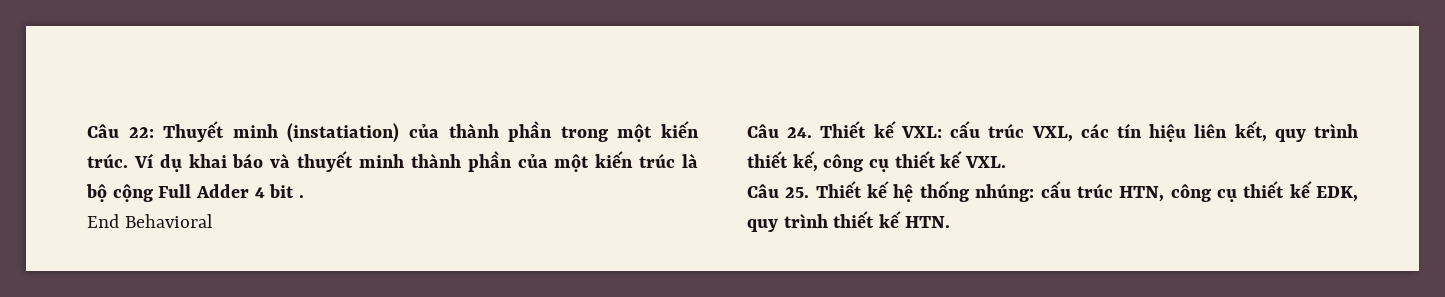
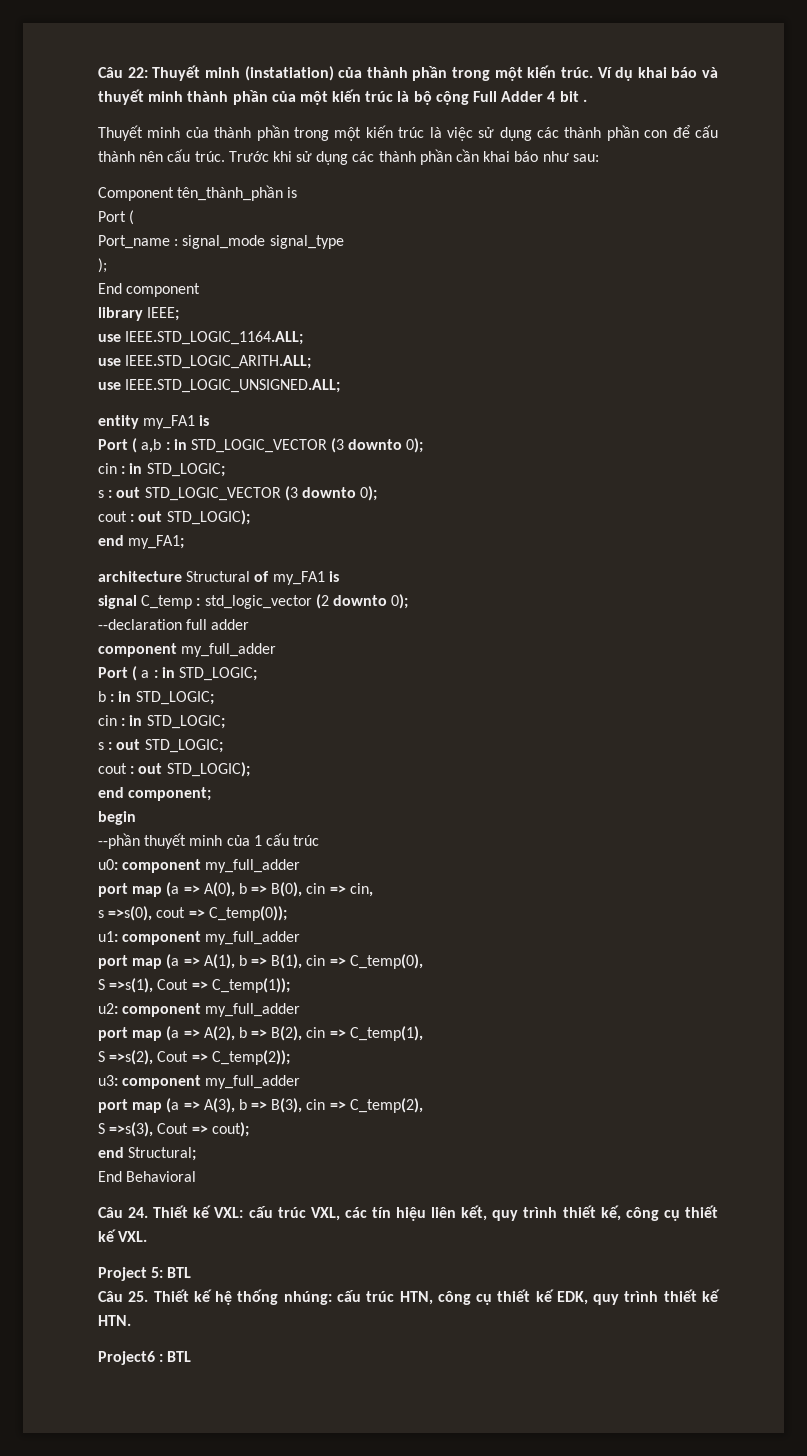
+ Thuyết minh của thành phần trong một kiến trúc là việc sử dụng các thành phần con để cấu thành nên cấu trúc. Trước khi sử dụng các thành phần cần khai báo như sau:
+ Component tên_thành_phần is
+ Port (
+ Port_name : signal_mode signal_type
+ );
+ End component
+ library IEEE;
+ use IEEE.STD_LOGIC_1164.ALL;
+ use IEEE.STD_LOGIC_ARITH.ALL;
+ use IEEE.STD_LOGIC_UNSIGNED.ALL;
+ entity my_FA1 is
+ Port ( a,b : in STD_LOGIC_VECTOR (3 downto 0);
+ cin : in STD_LOGIC;
+ s : out STD_LOGIC_VECTOR (3 downto 0);
+ cout : out STD_LOGIC);
+ end my_FA1;
+ architecture Structural of my_FA1 is
+ signal C_temp : std_logic_vector (2 downto 0);
+ --declaration full adder
+ component my_full_adder
+ Port ( a : in STD_LOGIC;
+ b : in STD_LOGIC;
+ cin : in STD_LOGIC;
+ s : out STD_LOGIC;
+ cout : out STD_LOGIC);
+ end component;
+ begin
+ --phần thuyết minh của 1 cấu trúc
+ u0: component my_full_adder
+ port map (a => A(0), b => B(0), cin => cin,
+ s =>s(0), cout => C_temp(0));
+ u1: component my_full_adder
+ port map (a => A(1), b => B(1), cin => C_temp(0),
+ S =>s(1), Cout => C_temp(1));
+ u2: component my_full_adder
+ port map (a => A(2), b => B(2), cin => C_temp(1),
+ S =>s(2), Cout => C_temp(2));
+ u3: component my_full_adder
+ port map (a => A(3), b => B(3), cin => C_temp(2),
+ S =>s(3), Cout => cout);
+ end Structural;
+ Project 5: BTL
+ Project6 : BTL

